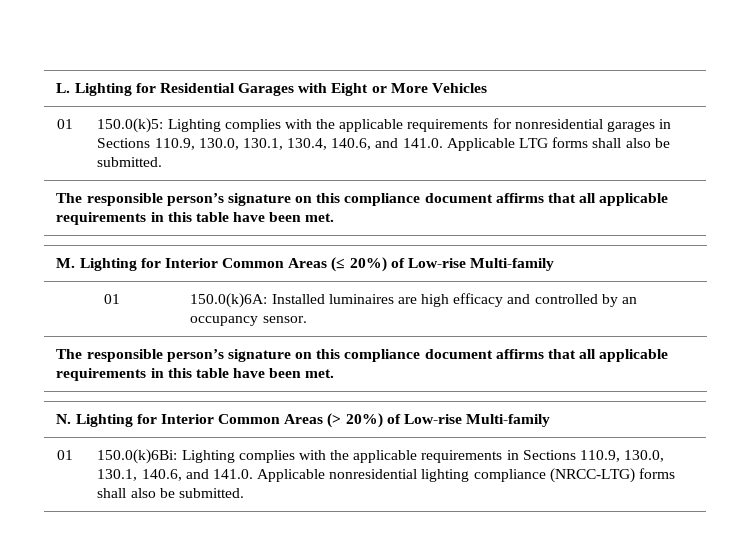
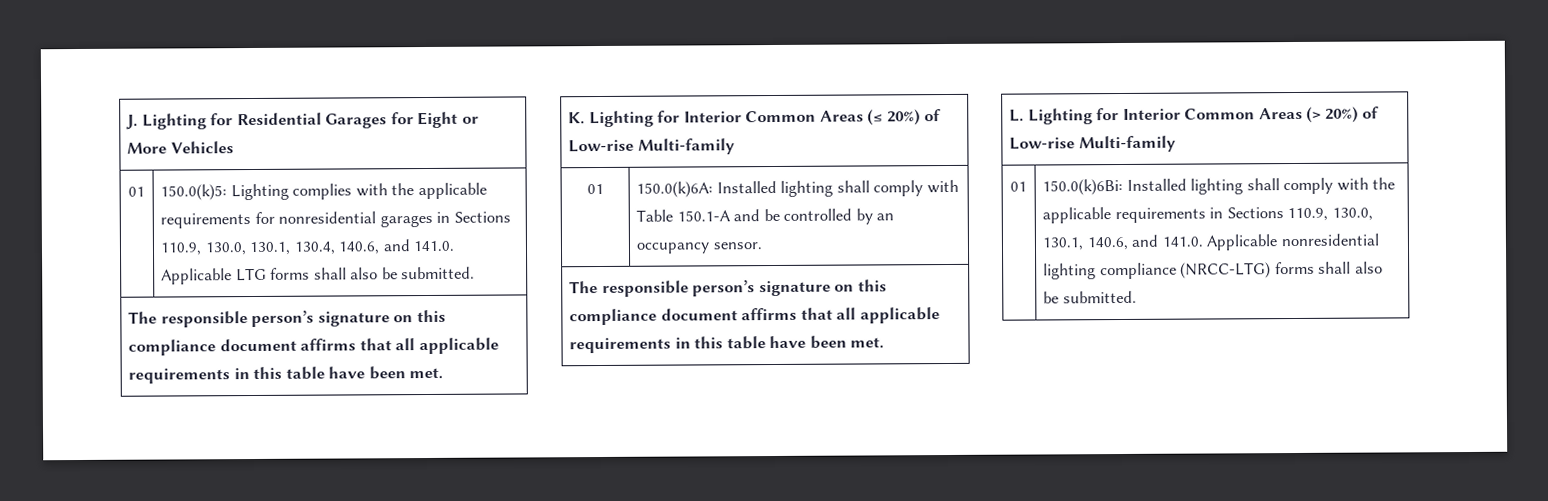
- L. Lighting for Residential Garages with Eight or More Vehicles
+ J. Lighting for Residential Garages for Eight or More Vehicles
- M. Lighting for Interior Common Areas (≤ 20%) of Low-rise Multi-family
+ K. Lighting for Interior Common Areas (≤ 20%) of Low-rise Multi-family
- 01 | 150.0(k)6A: Installed luminaires are high efficacy and controlled by an occupancy sensor.
+ 01 | 150.0(k)6A: Installed lighting shall comply with Table 150.1-A and be controlled by an occupancy sensor.
- N. Lighting for Interior Common Areas (> 20%) of Low-rise Multi-family
+ L. Lighting for Interior Common Areas (> 20%) of Low-rise Multi-family
- 01 | 150.0(k)6Bi: Lighting complies with the applicable requirements in Sections 110.9, 130.0, 130.1, 140.6, and 141.0. Applicable nonresidential lighting compliance (NRCC-LTG) forms shall also be submitted.
+ 01 | 150.0(k)6Bi: Installed lighting shall comply with the applicable requirements in Sections 110.9, 130.0, 130.1, 140.6, and 141.0. Applicable nonresidential lighting compliance (NRCC-LTG) forms shall also be submitted.

